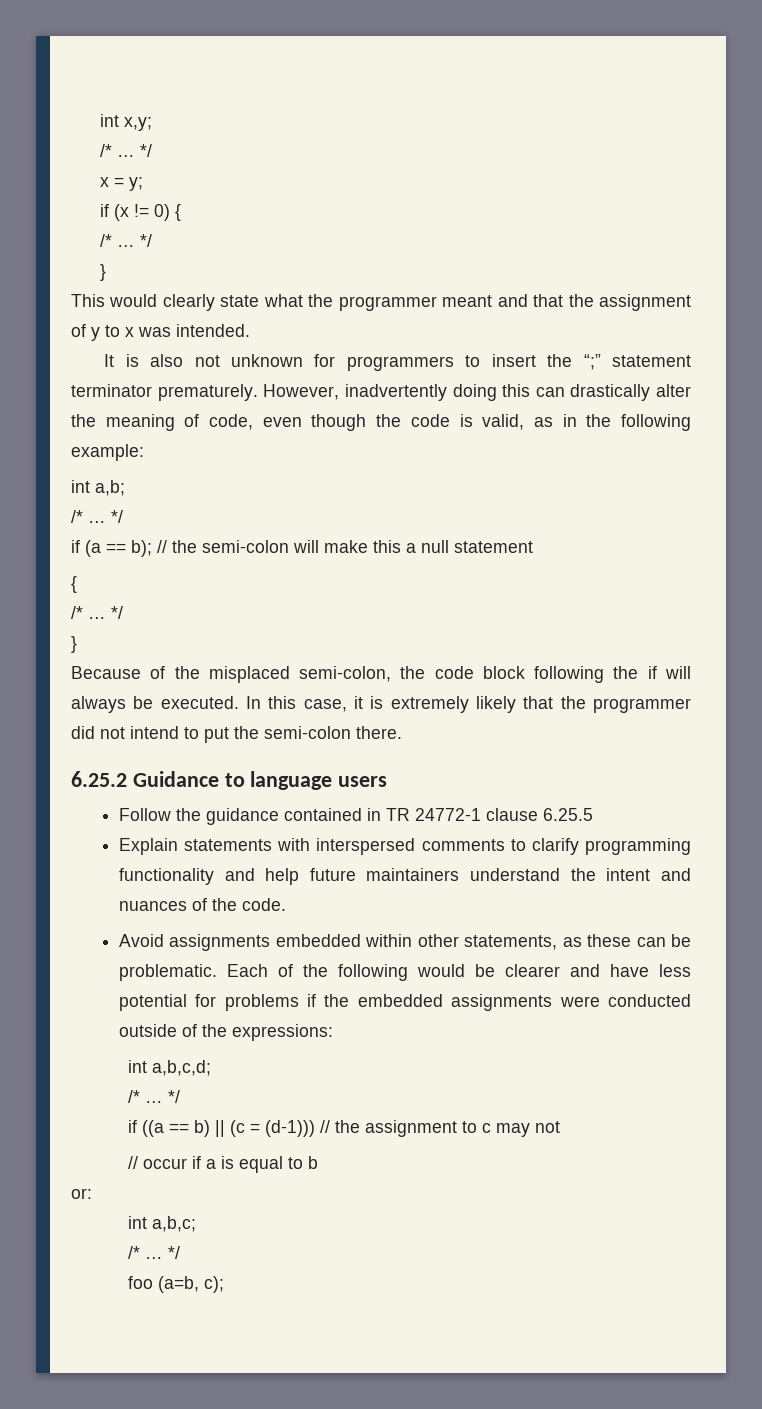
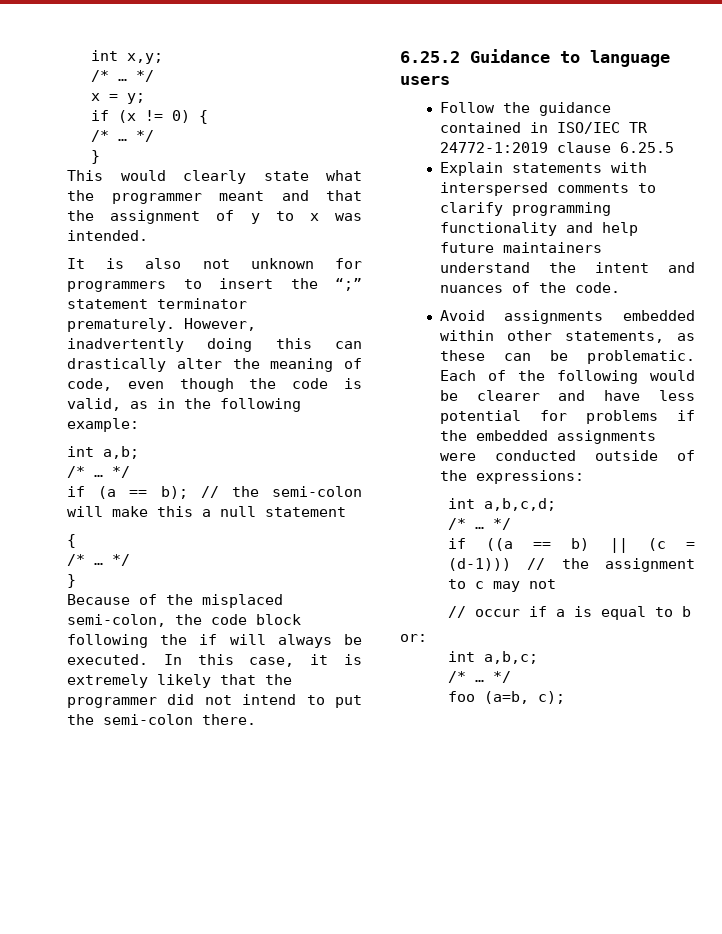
- Follow the guidance contained in TR 24772-1 clause 6.25.5
+ Follow the guidance contained in ISO/IEC TR 24772-1:2019 clause 6.25.5

